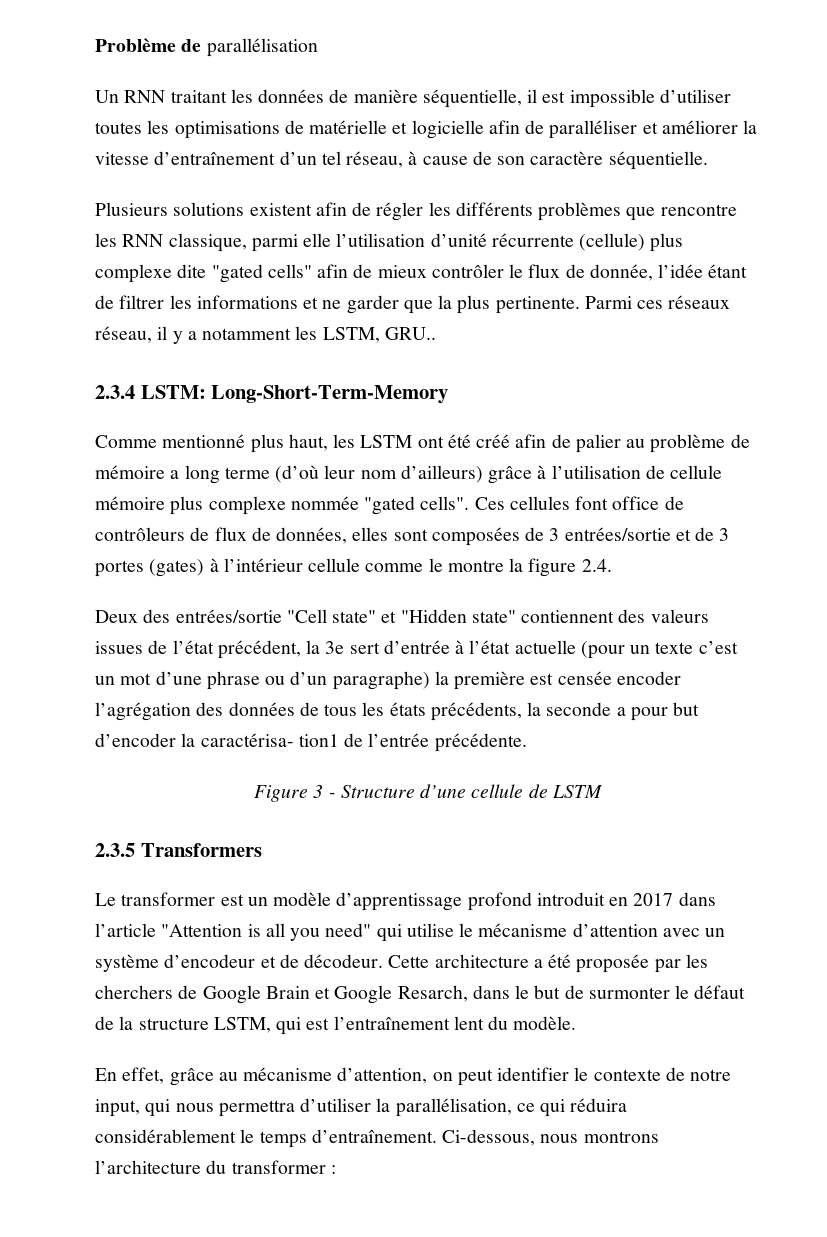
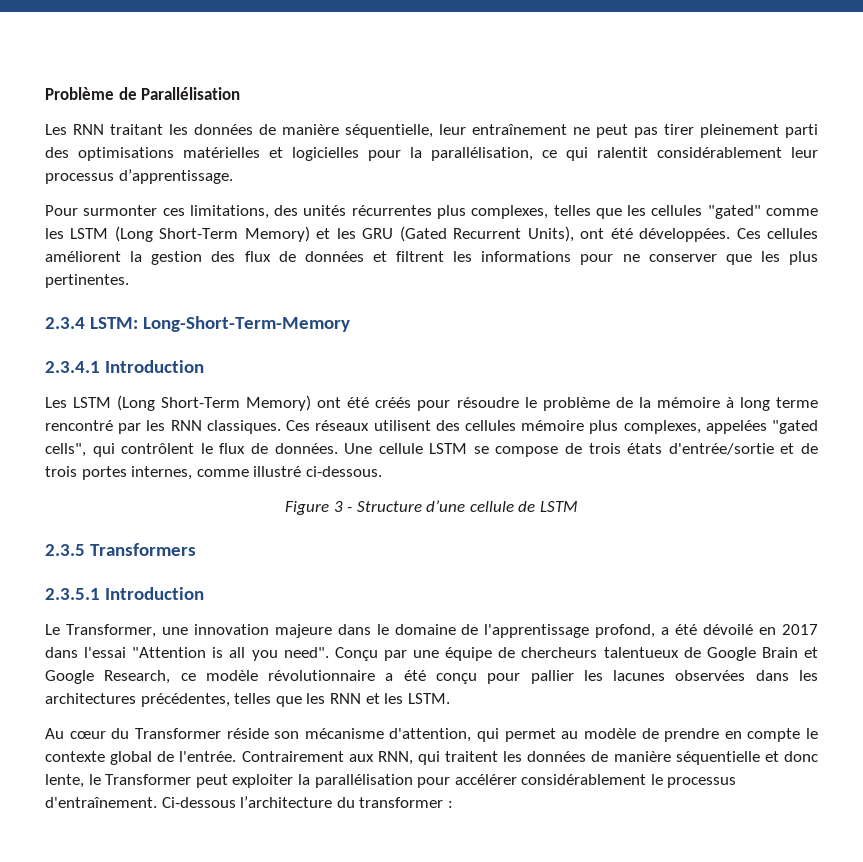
- Problème de parallélisation
- Un RNN traitant les données de manière séquentielle, il est impossible d’utiliser toutes les optimisations de matérielle et logicielle afin de paralléliser et améliorer la vitesse d’entraînement d’un tel réseau, à cause de son caractère séquentielle.
- Plusieurs solutions existent afin de régler les différents problèmes que rencontre les RNN classique, parmi elle l’utilisation d’unité récurrente (cellule) plus complexe dite "gated cells" afin de mieux contrôler le flux de donnée, l’idée étant de filtrer les informations et ne garder que la plus pertinente. Parmi ces réseaux réseau, il y a notamment les LSTM, GRU..
+ Problème de Parallélisation
+ Les RNN traitant les données de manière séquentielle, leur entraînement ne peut pas tirer pleinement parti des optimisations matérielles et logicielles pour la parallélisation, ce qui ralentit considérablement leur processus d’apprentissage.
+ Pour surmonter ces limitations, des unités récurrentes plus complexes, telles que les cellules "gated" comme les LSTM (Long Short-Term Memory) et les GRU (Gated Recurrent Units), ont été développées. Ces cellules améliorent la gestion des flux de données et filtrent les informations pour ne conserver que les plus pertinentes.
  2.3.4 LSTM: Long-Short-Term-Memory
- Comme mentionné plus haut, les LSTM ont été créé afin de palier au problème de mémoire a long terme (d’où leur nom d’ailleurs) grâce à l’utilisation de cellule mémoire plus complexe nommée "gated cells". Ces cellules font office de contrôleurs de flux de données, elles sont composées de 3 entrées/sortie et de 3 portes (gates) à l’intérieur cellule comme le montre la figure 2.4.
- Deux des entrées/sortie "Cell state" et "Hidden state" contiennent des valeurs issues de l’état précédent, la 3e sert d’entrée à l’état actuelle (pour un texte c’est un mot d’une phrase ou d’un paragraphe) la première est censée encoder l’agrégation des données de tous les états précédents, la seconde a pour but d’encoder la caractérisa- tion1 de l’entrée précédente.
+ 2.3.4.1 Introduction
+ Les LSTM (Long Short-Term Memory) ont été créés pour résoudre le problème de la mémoire à long terme rencontré par les RNN classiques. Ces réseaux utilisent des cellules mémoire plus complexes, appelées "gated cells", qui contrôlent le flux de données. Une cellule LSTM se compose de trois états d'entrée/sortie et de trois portes internes, comme illustré ci-dessous.
+ 2.3.5.1 Introduction
- Le transformer est un modèle d’apprentissage profond introduit en 2017 dans l’article "Attention is all you need" qui utilise le mécanisme d’attention avec un système d’encodeur et de décodeur. Cette architecture a été proposée par les cherchers de Google Brain et Google Resarch, dans le but de surmonter le défaut de la structure LSTM, qui est l’entraînement lent du modèle.
- En effet, grâce au mécanisme d’attention, on peut identifier le contexte de notre input, qui nous permettra d’utiliser la parallélisation, ce qui réduira considérablement le temps d’entraînement. Ci-dessous, nous montrons l’architecture du transformer :
+ Le Transformer, une innovation majeure dans le domaine de l'apprentissage profond, a été dévoilé en 2017 dans l'essai "Attention is all you need". Conçu par une équipe de chercheurs talentueux de Google Brain et Google Research, ce modèle révolutionnaire a été conçu pour pallier les lacunes observées dans les architectures précédentes, telles que les RNN et les LSTM.
+ Au cœur du Transformer réside son mécanisme d'attention, qui permet au modèle de prendre en compte le contexte global de l'entrée. Contrairement aux RNN, qui traitent les données de manière séquentielle et donc lente, le Transformer peut exploiter la parallélisation pour accélérer considérablement le processus d'entraînement. Ci-dessous l’architecture du transformer :

